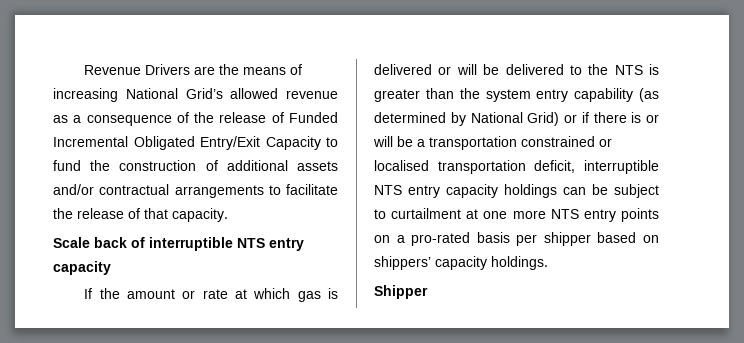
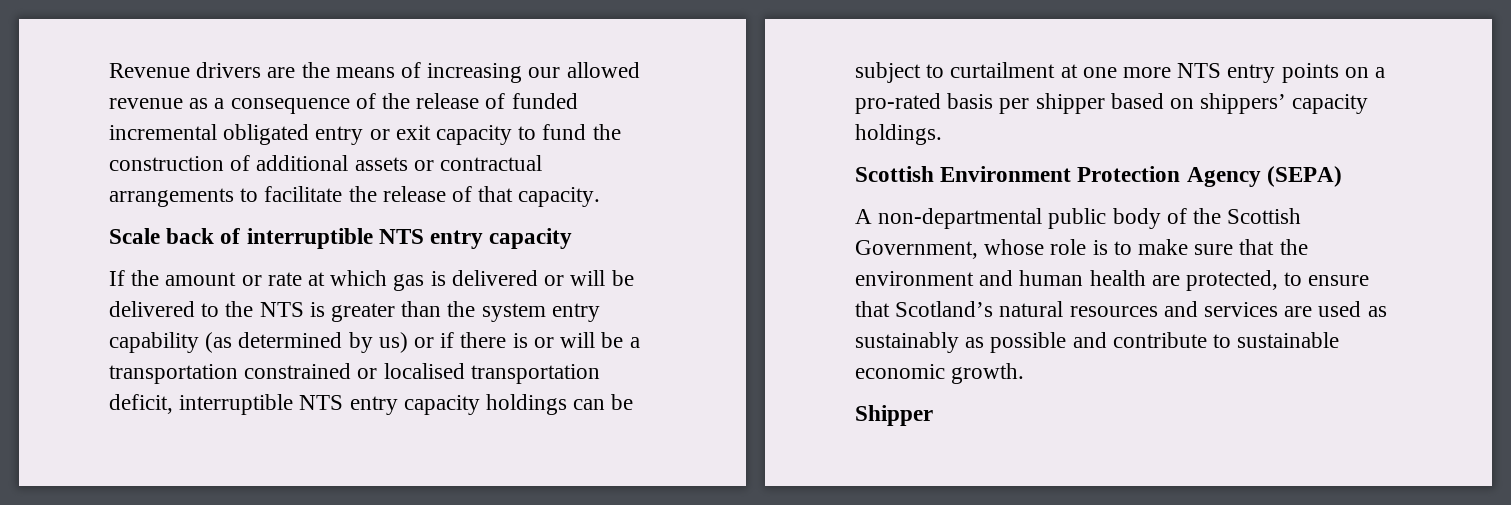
- Revenue Drivers are the means of increasing National Grid’s allowed revenue as a consequence of the release of Funded Incremental Obligated Entry/Exit Capacity to fund the construction of additional assets and/or contractual arrangements to facilitate the release of that capacity.
+ Revenue drivers are the means of increasing our allowed revenue as a consequence of the release of funded incremental obligated entry or exit capacity to fund the construction of additional assets or contractual arrangements to facilitate the release of that capacity.
- If the amount or rate at which gas is delivered or will be delivered to the NTS is greater than the system entry capability (as determined by National Grid) or if there is or will be a transportation constrained or localised transportation deficit, interruptible NTS entry capacity holdings can be subject to curtailment at one more NTS entry points on a pro-rated basis per shipper based on shippers’ capacity holdings.
+ If the amount or rate at which gas is delivered or will be delivered to the NTS is greater than the system entry capability (as determined by us) or if there is or will be a transportation constrained or localised transportation deficit, interruptible NTS entry capacity holdings can be subject to curtailment at one more NTS entry points on a pro-rated basis per shipper based on shippers’ capacity holdings.
+ Scottish Environment Protection Agency (SEPA)
+ A non-departmental public body of the Scottish Government, whose role is to make sure that the environment and human health are protected, to ensure that Scotland’s natural resources and services are used as sustainably as possible and contribute to sustainable economic growth.

